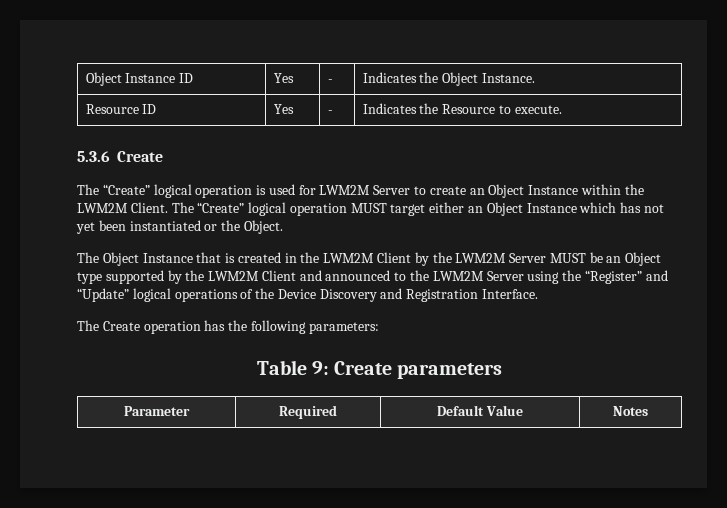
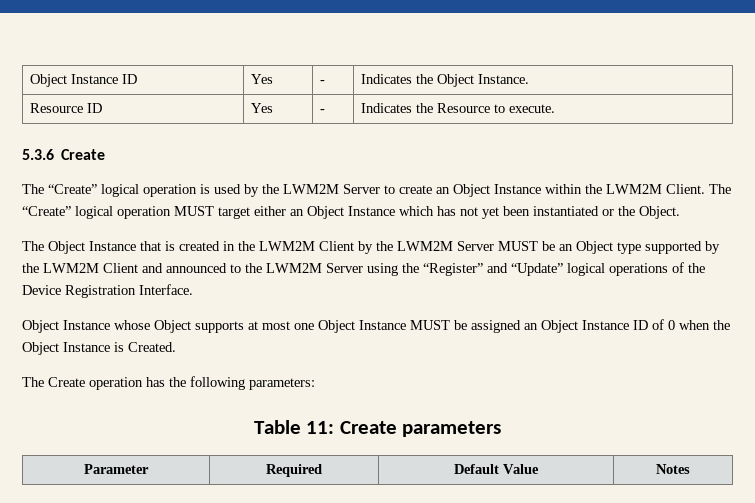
- The “Create” logical operation is used for LWM2M Server to create an Object Instance within the LWM2M Client.
+ The “Create” logical operation is used by the LWM2M Server to create an Object Instance within the LWM2M Client.
- The Object Instance that is created in the LWM2M Client by the LWM2M Server MUST be an Object type supported by the LWM2M Client and announced to the LWM2M Server using the “Register” and “Update” logical operations of the Device Discovery and Registration Interface.
+ The Object Instance that is created in the LWM2M Client by the LWM2M Server MUST be an Object type supported by the LWM2M Client and announced to the LWM2M Server using the “Register” and “Update” logical operations of the Device Registration Interface.
+ Object Instance whose Object supports at most one Object Instance MUST be assigned an Object Instance ID of 0 when the Object Instance is Created.
- Table 9: Create parameters
+ Table 11: Create parameters

